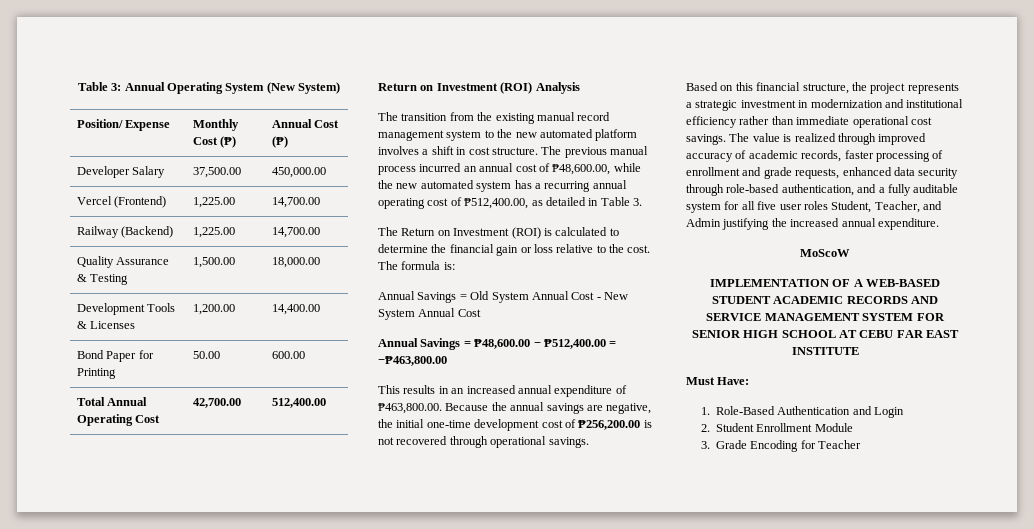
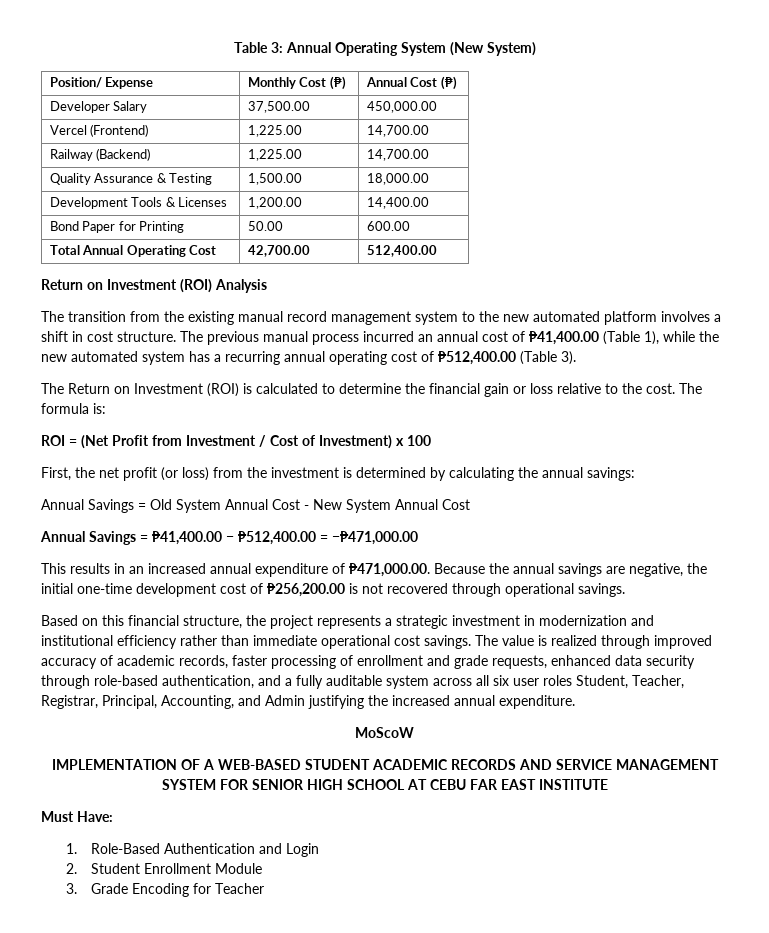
- The previous manual process incurred an annual cost of ₱48,600.00, while the new automated system has a recurring annual operating cost of ₱512,400.00, as detailed in Table 3.
+ The previous manual process incurred an annual cost of ₱41,400.00 (Table 1), while the new automated system has a recurring annual operating cost of ₱512,400.00 (Table 3).
+ ROI = (Net Profit from Investment / Cost of Investment) x 100
+ First, the net profit (or loss) from the investment is determined by calculating the annual savings:
- Annual Savings = ₱48,600.00 − ₱512,400.00 = −₱463,800.00
+ Annual Savings = ₱41,400.00 − ₱512,400.00 = −₱471,000.00
- This results in an increased annual expenditure of ₱463,800.00. Because the annual savings are negative, the initial one-time development cost of ₱256,200.00 is not recovered through operational savings.
+ This results in an increased annual expenditure of ₱471,000.00. Because the annual savings are negative, the initial one-time development cost of ₱256,200.00 is not recovered through operational savings.
- The value is realized through improved accuracy of academic records, faster processing of enrollment and grade requests, enhanced data security through role-based authentication, and a fully auditable system for all five user roles Student, Teacher, and Admin justifying the increased annual expenditure.
+ The value is realized through improved accuracy of academic records, faster processing of enrollment and grade requests, enhanced data security through role-based authentication, and a fully auditable system across all six user roles Student, Teacher, Registrar, Principal, Accounting, and Admin justifying the increased annual expenditure.

